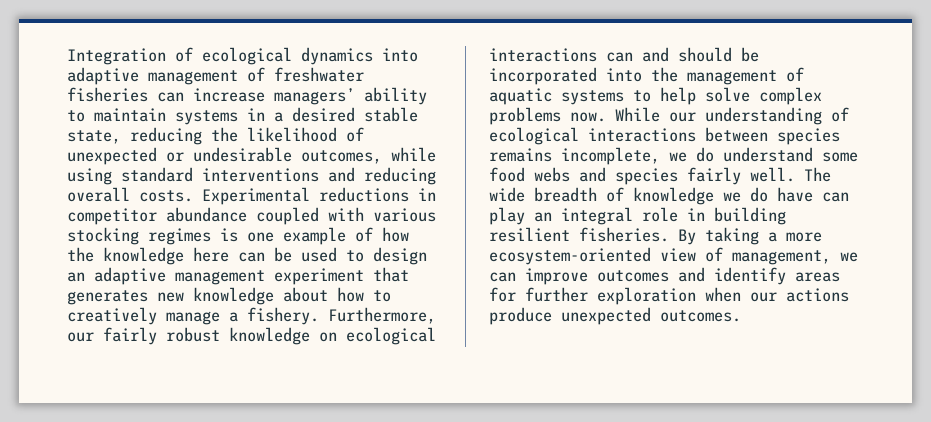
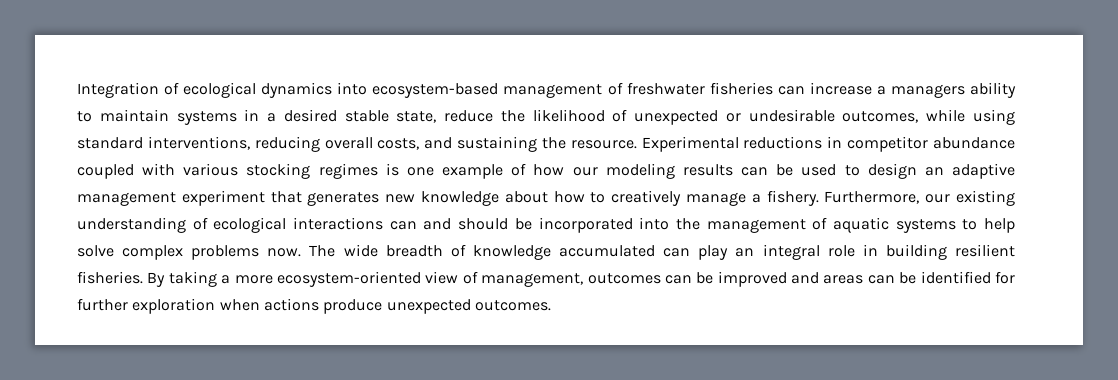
- Integration of ecological dynamics into adaptive management of freshwater fisheries can increase managers’ ability to maintain systems in a desired stable state, reducing the likelihood of unexpected or undesirable outcomes, while using standard interventions and reducing overall costs.
+ Integration of ecological dynamics into ecosystem-based management of freshwater fisheries can increase a managers ability to maintain systems in a desired stable state, reduce the likelihood of unexpected or undesirable outcomes, while using standard interventions, reducing overall costs, and sustaining the resource.
- Experimental reductions in competitor abundance coupled with various stocking regimes is one example of how the knowledge here can be used to design an adaptive management experiment that generates new knowledge about how to creatively manage a fishery.
+ Experimental reductions in competitor abundance coupled with various stocking regimes is one example of how our modeling results can be used to design an adaptive management experiment that generates new knowledge about how to creatively manage a fishery.
- Furthermore, our fairly robust knowledge on ecological interactions can and should be incorporated into the management of aquatic systems to help solve complex problems now.
+ Furthermore, our existing understanding of ecological interactions can and should be incorporated into the management of aquatic systems to help solve complex problems now.
- While our understanding of ecological interactions between species remains incomplete, we do understand some food webs and species fairly well.
- The wide breadth of knowledge we do have can play an integral role in building resilient fisheries.
+ The wide breadth of knowledge accumulated can play an integral role in building resilient fisheries.
- By taking a more ecosystem-oriented view of management, we can improve outcomes and identify areas for further exploration when our actions produce unexpected outcomes.
+ By taking a more ecosystem-oriented view of management, outcomes can be improved and areas can be identified for further exploration when actions produce unexpected outcomes.

